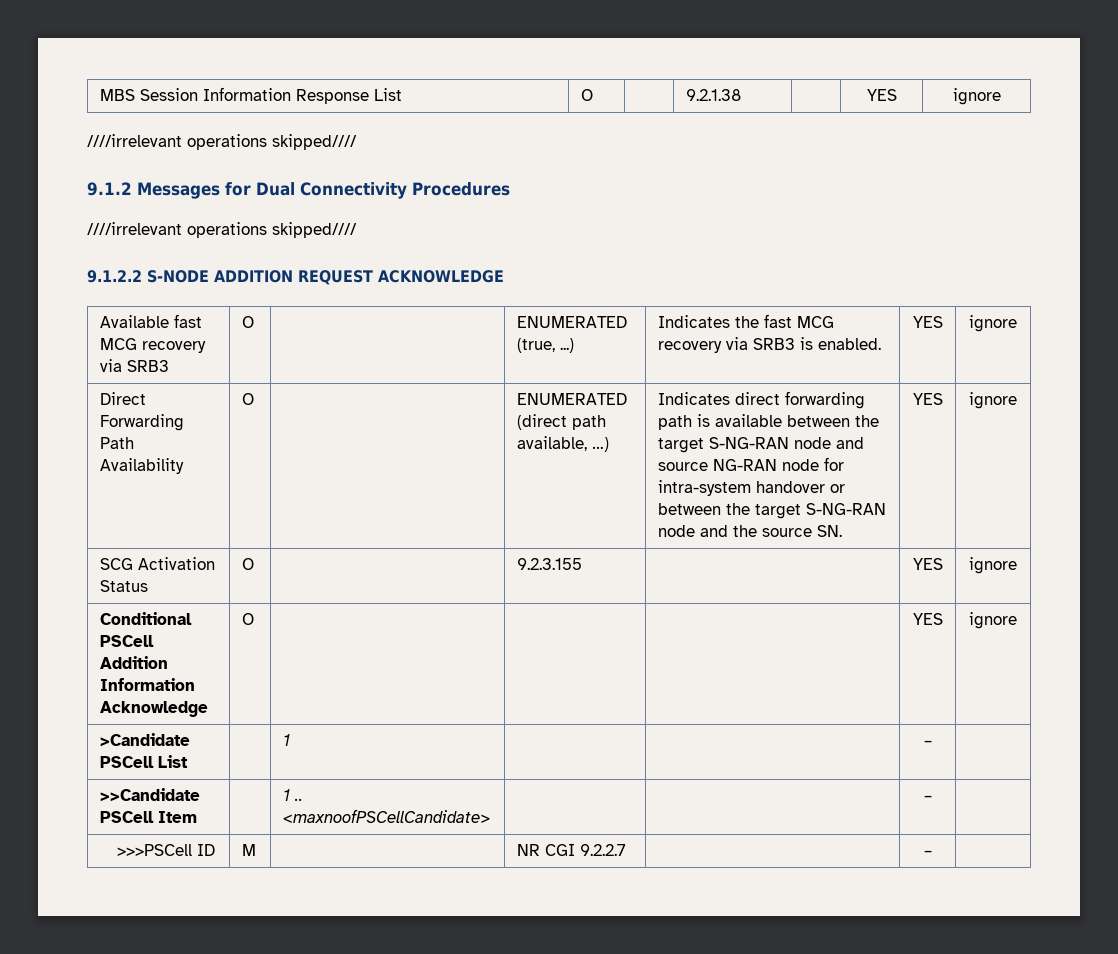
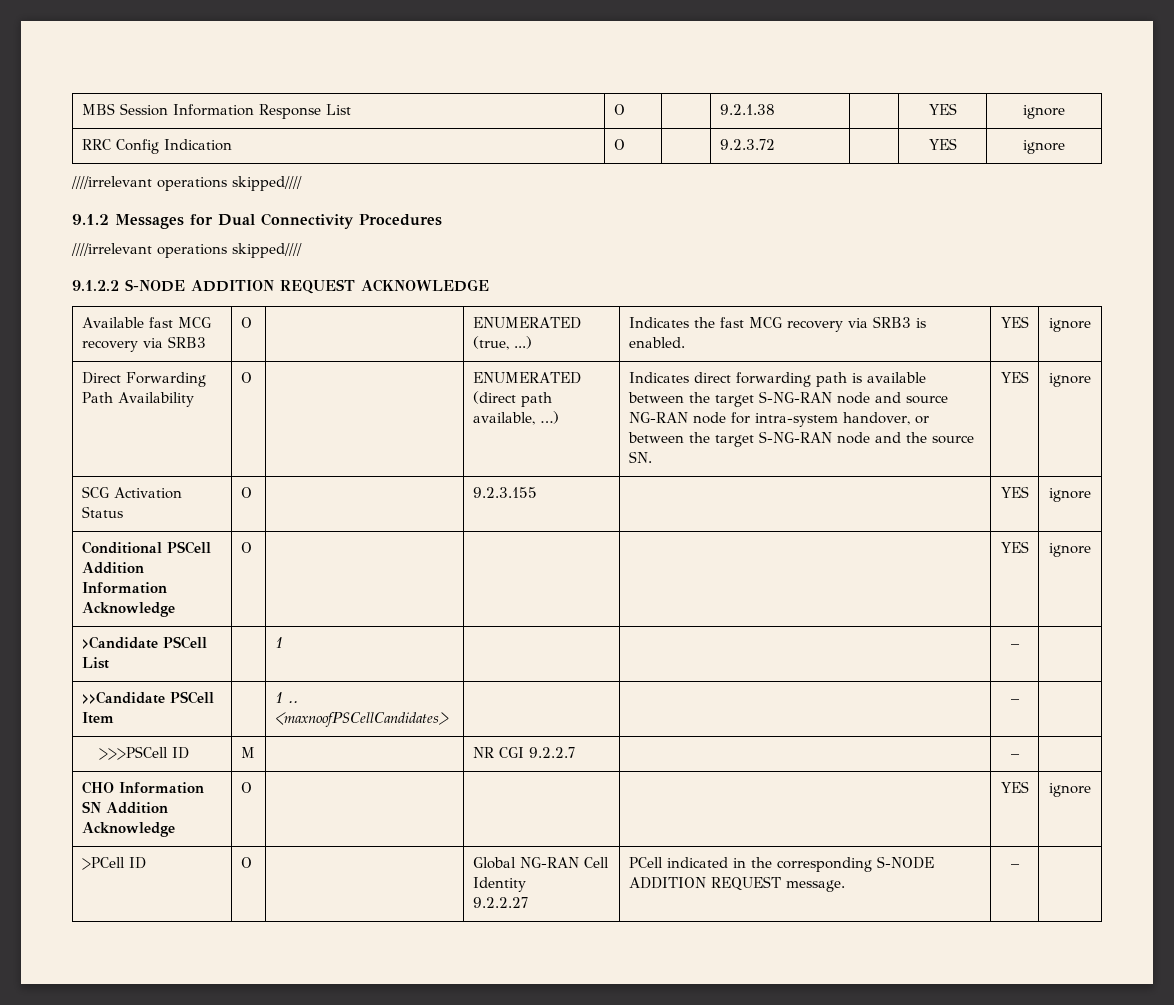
+ RRC Config Indication | O | | 9.2.3.72 | | YES | ignore
- Direct Forwarding Path Availability | O | | ENUMERATED (direct path available, …) | Indicates direct forwarding path is available between the target S-NG-RAN node and source NG-RAN node for intra-system handover or between the target S-NG-RAN node and the source SN. | YES | ignore
+ Direct Forwarding Path Availability | O | | ENUMERATED (direct path available, …) | Indicates direct forwarding path is available between the target S-NG-RAN node and source NG-RAN node for intra-system handover, or between the target S-NG-RAN node and the source SN. | YES | ignore
- >>Candidate PSCell Item | | 1 .. <maxnoofPSCellCandidate> | | | – |
+ >>Candidate PSCell Item | | 1 .. <maxnoofPSCellCandidates> | | | – |
+ CHO Information SN Addition Acknowledge | O | | | | YES | ignore
+ >PCell ID | O | | Global NG-RAN Cell Identity
+ 9.2.2.27 | PCell indicated in the corresponding S-NODE ADDITION REQUEST message. | – |

